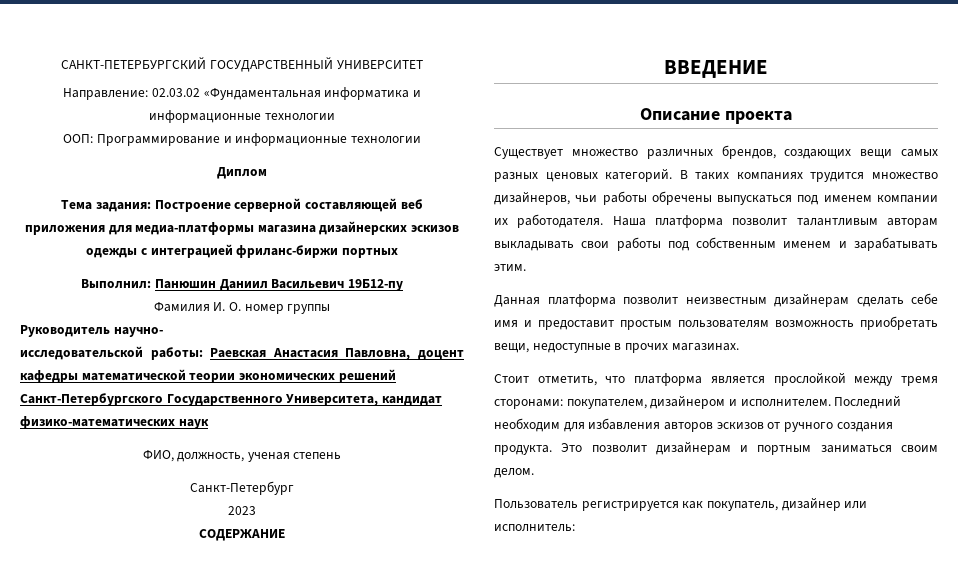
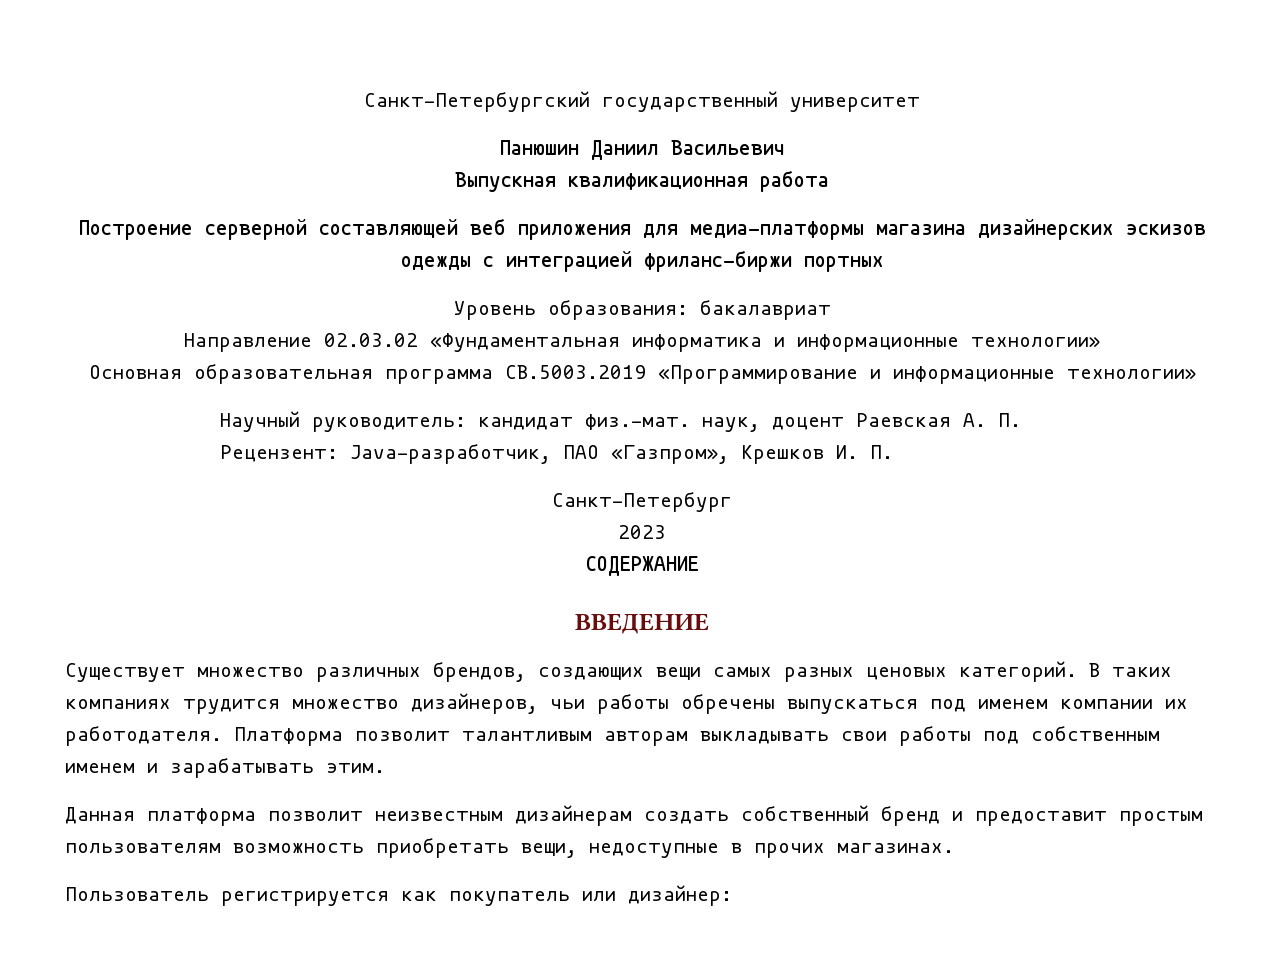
- САНКТ-ПЕТЕРБУРГСКИЙ ГОСУДАРСТВЕННЫЙ УНИВЕРСИТЕТ
- Направление: 02.03.02 «Фундаментальная информатика и информационные технологии
- ООП: Программирование и информационные технологии
- Диплом
- Тема задания: Построение серверной составляющей веб приложения для медиа-платформы магазина дизайнерских эскизов одежды с интеграцией фриланс-биржи портных
+ Санкт-Петербургский государственный университет
+ Панюшин Даниил Васильевич
+ Выпускная квалификационная работа
+ Построение серверной составляющей веб приложения для медиа-платформы магазина дизайнерских эскизов одежды с интеграцией фриланс-биржи портных
- Выполнил: Панюшин Даниил Васильевич 19Б12-пу
- Фамилия И. О. номер группы
- Руководитель научно-
- исследовательской работы: Раевская Анастасия Павловна, доцент кафедры математической теории экономических решений Санкт-Петербургского Государственного Университета, кандидат физико-математических наук
- ФИО, должность, ученая степень
+ Уровень образования: бакалавриат
+ Направление 02.03.02 «Фундаментальная информатика и информационные технологии»
+ Основная образовательная программа СВ.5003.2019 «Программирование и информационные технологии»
+ Научный руководитель: кандидат физ.-мат. наук, доцент Раевская А. П.
+ Рецензент: Java-разработчик, ПАО «Газпром», Крешков И. П.
- Описание проекта
- Наша платформа позволит талантливым авторам выкладывать свои работы под собственным именем и зарабатывать этим.
+ Платформа позволит талантливым авторам выкладывать свои работы под собственным именем и зарабатывать этим.
- Данная платформа позволит неизвестным дизайнерам сделать себе имя и предоставит простым пользователям возможность приобретать вещи, недоступные в прочих магазинах.
+ Данная платформа позволит неизвестным дизайнерам создать собственный бренд и предоставит простым пользователям возможность приобретать вещи, недоступные в прочих магазинах.
- Стоит отметить, что платформа является прослойкой между тремя сторонами: покупателем, дизайнером и исполнителем. Последний необходим для избавления авторов эскизов от ручного создания продукта. Это позволит дизайнерам и портным заниматься своим делом.
- Пользователь регистрируется как покупатель, дизайнер или исполнитель:
+ Пользователь регистрируется как покупатель или дизайнер:

